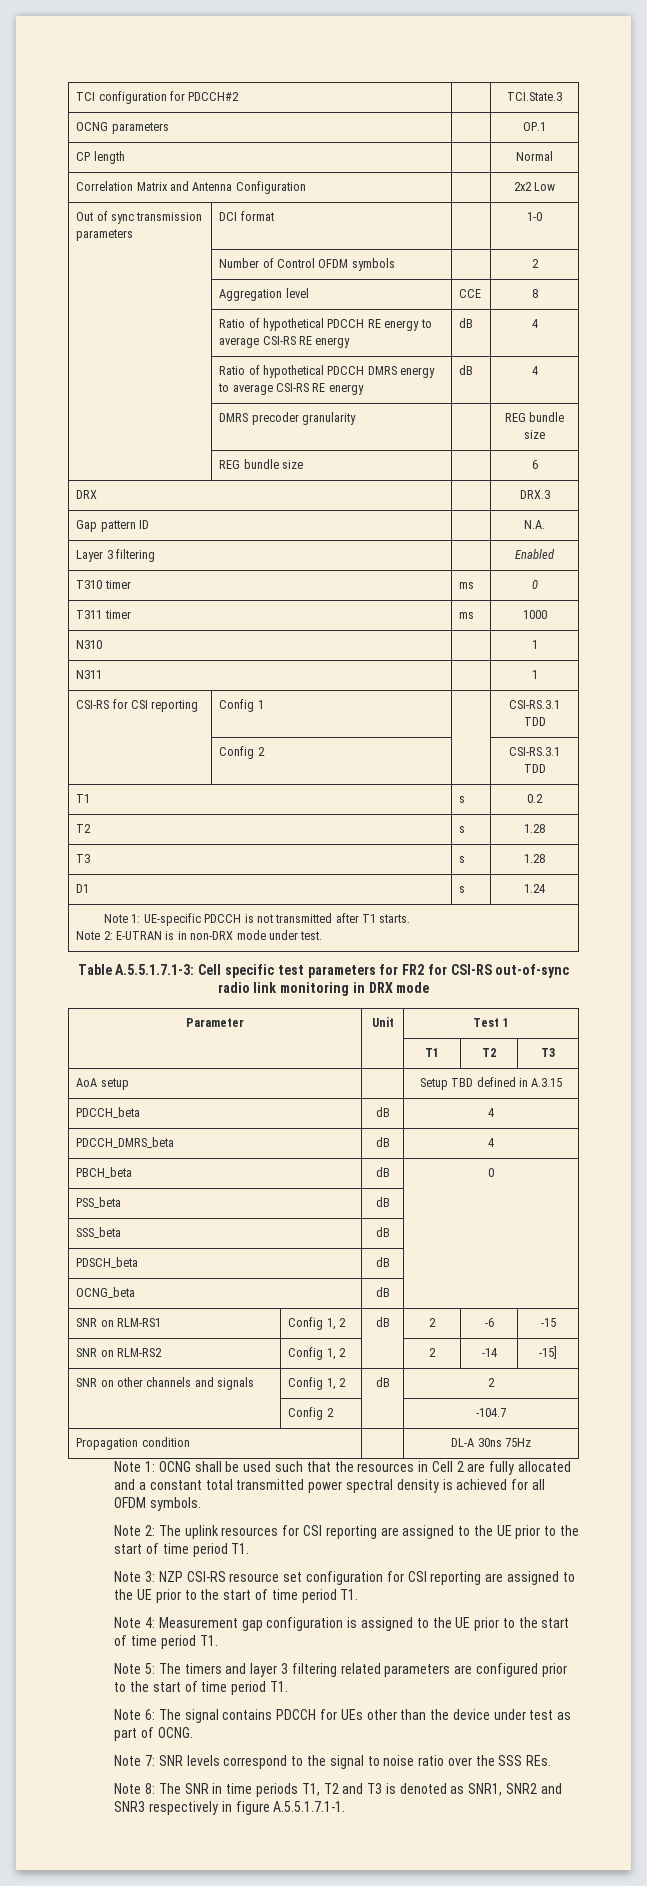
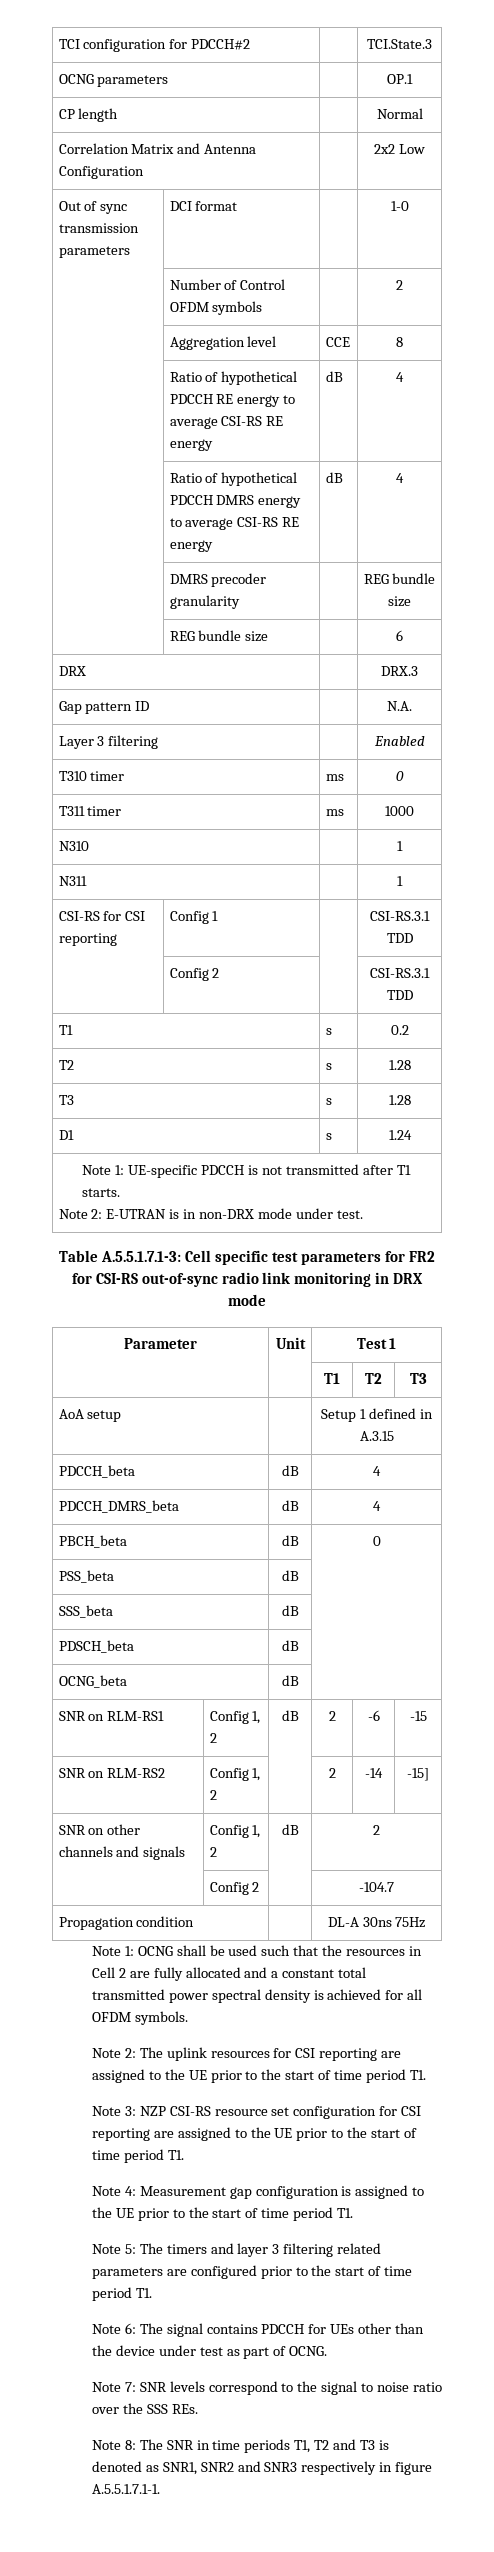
- AoA setup | | Setup TBD defined in A.3.15
+ AoA setup | | Setup 1 defined in A.3.15

